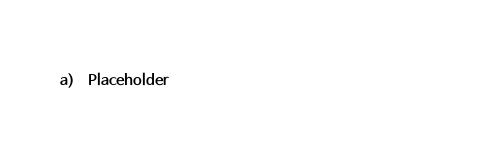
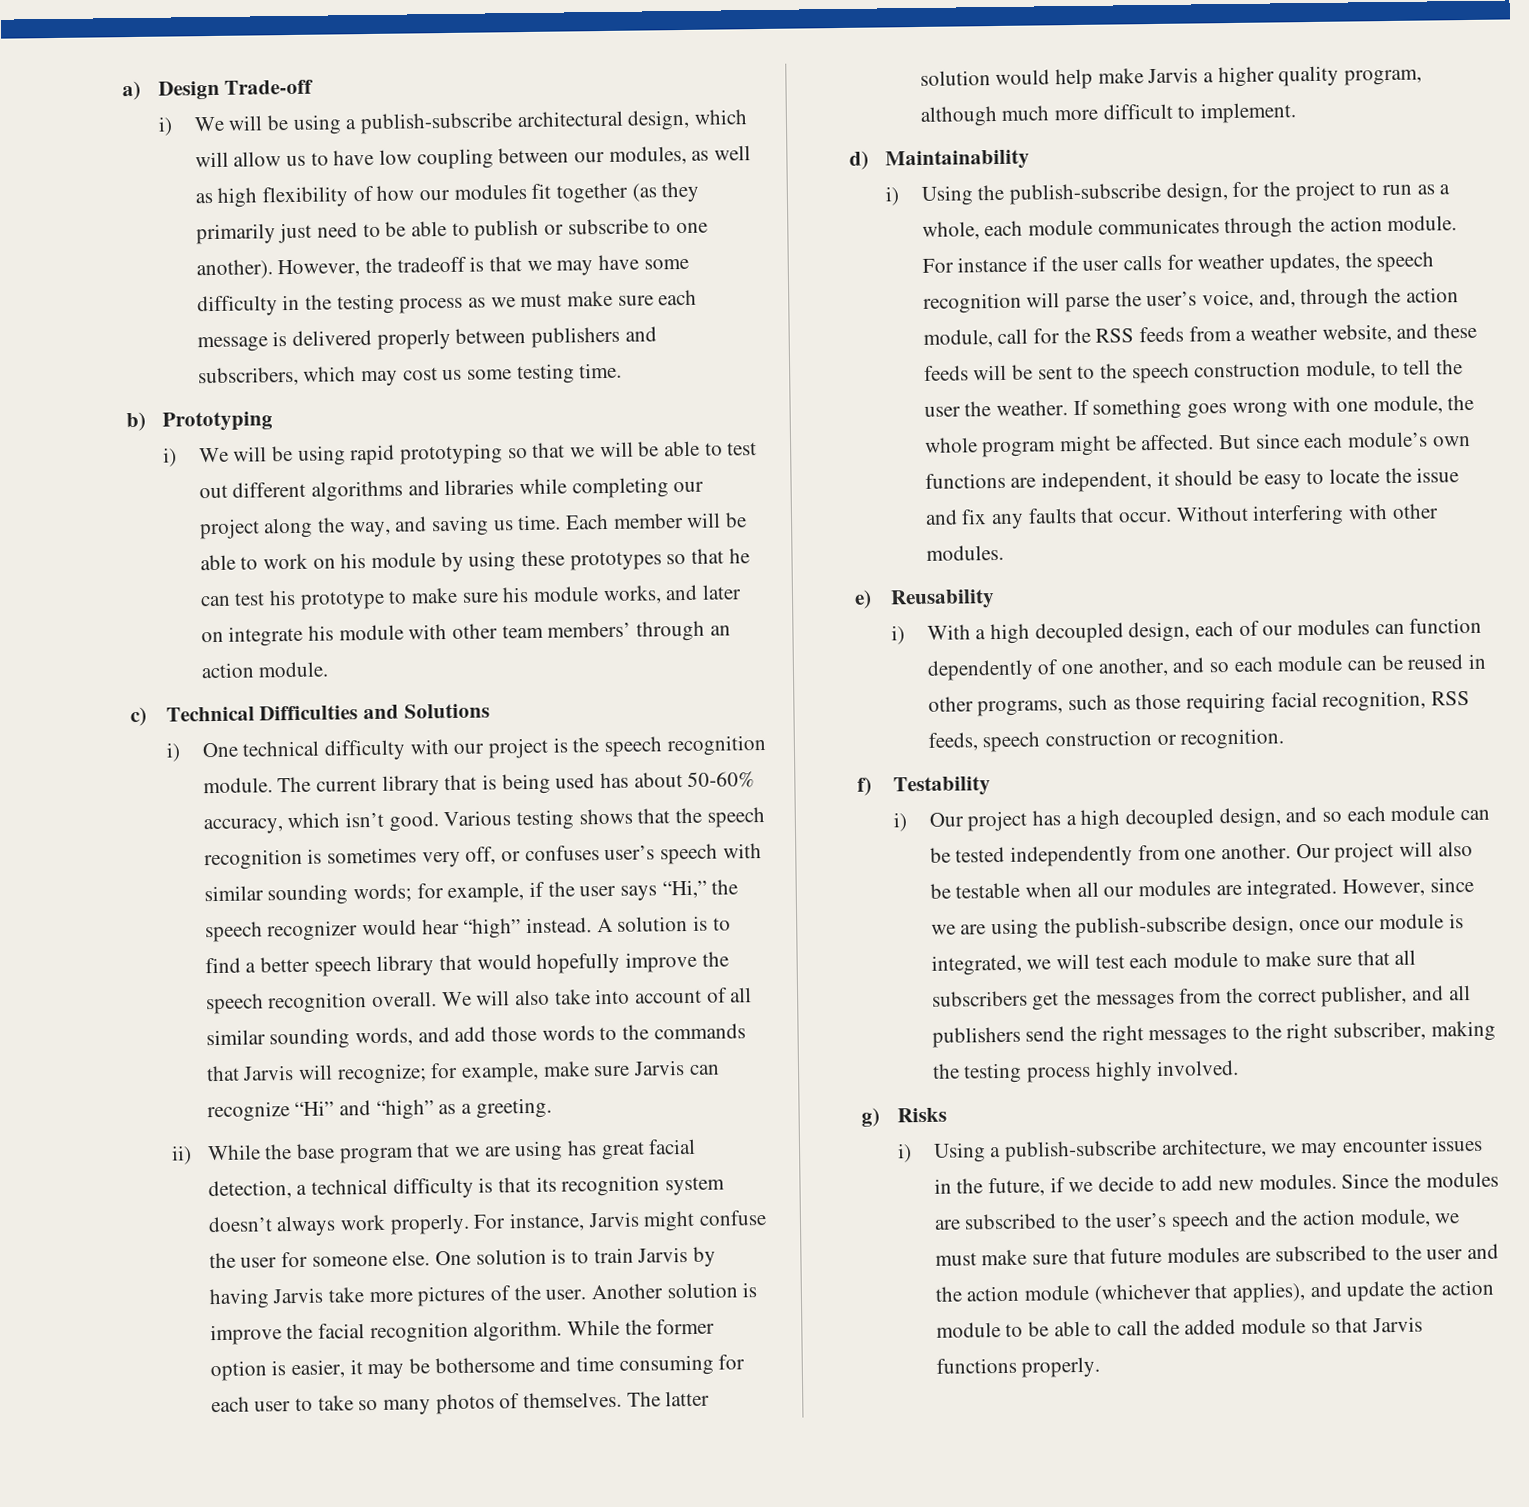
- a) Placeholder
+ a) Design Trade-off
+ i) We will be using a publish-subscribe architectural design, which will allow us to have low coupling between our modules, as well as high flexibility of how our modules fit together (as they primarily just need to be able to publish or subscribe to one another). However, the tradeoff is that we may have some difficulty in the testing process as we must make sure each message is delivered properly between publishers and subscribers, which may cost us some testing time.
+ b) Prototyping
+ i) We will be using rapid prototyping so that we will be able to test out different algorithms and libraries while completing our project along the way, and saving us time. Each member will be able to work on his module by using these prototypes so that he can test his prototype to make sure his module works, and later on integrate his module with other team members’ through an action module.
+ c) Technical Difficulties and Solutions
+ i) One technical difficulty with our project is the speech recognition module. The current library that is being used has about 50-60% accuracy, which isn’t good. Various testing shows that the speech recognition is sometimes very off, or confuses user’s speech with similar sounding words; for example, if the user says “Hi,” the speech recognizer would hear “high” instead. A solution is to find a better speech library that would hopefully improve the speech recognition overall. We will also take into account of all similar sounding words, and add those words to the commands that Jarvis will recognize; for example, make sure Jarvis can recognize “Hi” and “high” as a greeting.
+ ii) While the base program that we are using has great facial detection, a technical difficulty is that its recognition system doesn’t always work properly. For instance, Jarvis might confuse the user for someone else. One solution is to train Jarvis by having Jarvis take more pictures of the user. Another solution is improve the facial recognition algorithm. While the former option is easier, it may be bothersome and time consuming for each user to take so many photos of themselves. The latter solution would help make Jarvis a higher quality program, although much more difficult to implement.
+ d) Maintainability
+ i) Using the publish-subscribe design, for the project to run as a whole, each module communicates through the action module. For instance if the user calls for weather updates, the speech recognition will parse the user’s voice, and, through the action module, call for the RSS feeds from a weather website, and these feeds will be sent to the speech construction module, to tell the user the weather. If something goes wrong with one module, the whole program might be affected. But since each module’s own functions are independent, it should be easy to locate the issue and fix any faults that occur. Without interfering with other modules.
+ e) Reusability
+ i) With a high decoupled design, each of our modules can function dependently of one another, and so each module can be reused in other programs, such as those requiring facial recognition, RSS feeds, speech construction or recognition.
+ f) Testability
+ i) Our project has a high decoupled design, and so each module can be tested independently from one another. Our project will also be testable when all our modules are integrated. However, since we are using the publish-subscribe design, once our module is integrated, we will test each module to make sure that all subscribers get the messages from the correct publisher, and all publishers send the right messages to the right subscriber, making the testing process highly involved.
+ g) Risks
+ i) Using a publish-subscribe architecture, we may encounter issues in the future, if we decide to add new modules. Since the modules are subscribed to the user’s speech and the action module, we must make sure that future modules are subscribed to the user and the action module (whichever that applies), and update the action module to be able to call the added module so that Jarvis functions properly.

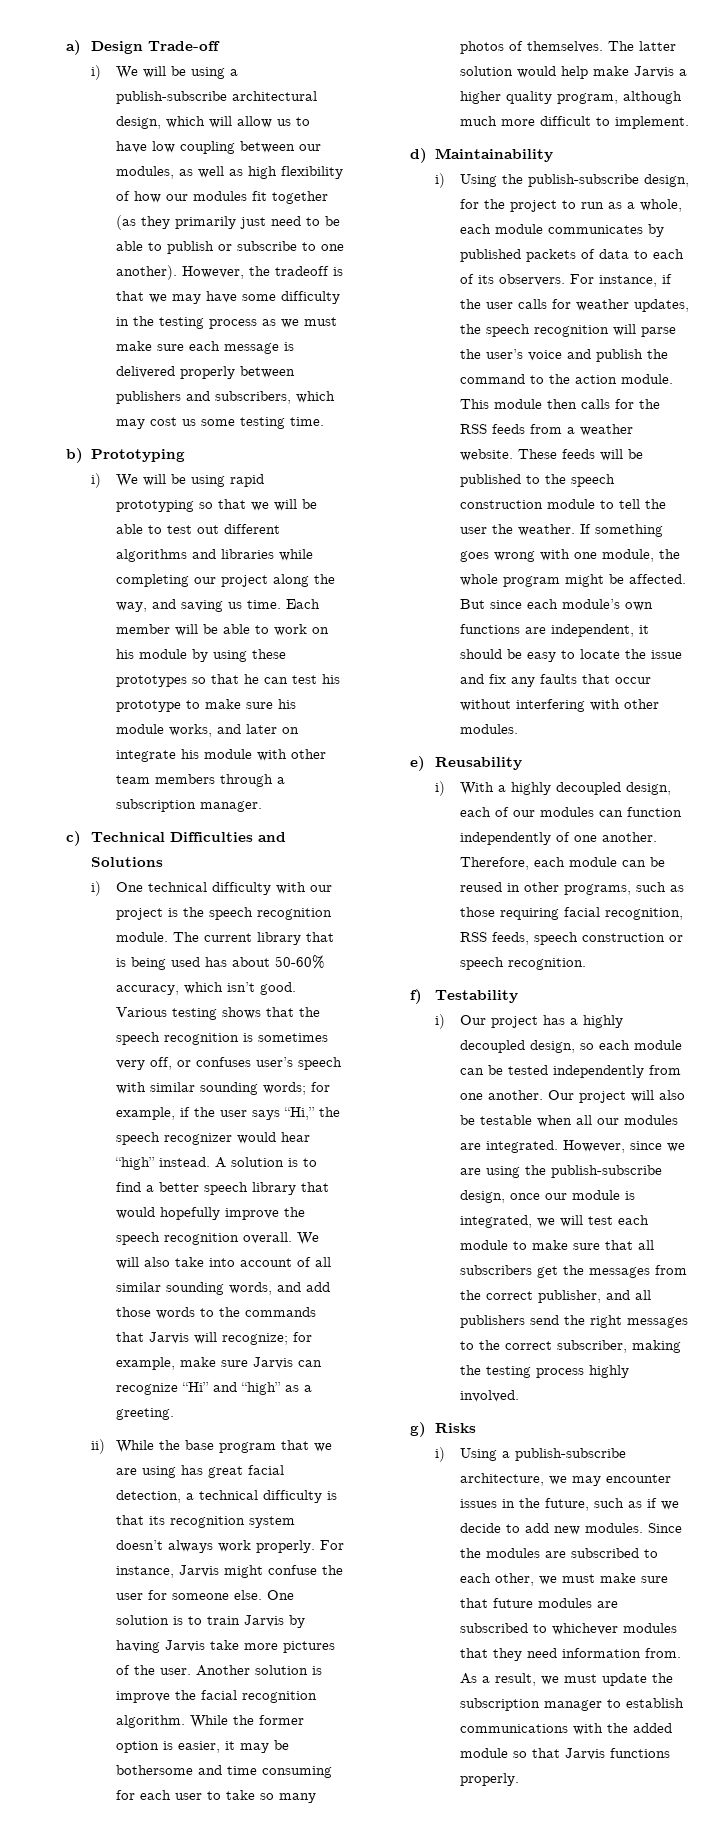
- Each member will be able to work on his module by using these prototypes so that he can test his prototype to make sure his module works, and later on integrate his module with other team members’ through an action module.
+ Each member will be able to work on his module by using these prototypes so that he can test his prototype to make sure his module works, and later on integrate his module with other team members through a subscription manager.
- i) Using the publish-subscribe design, for the project to run as a whole, each module communicates through the action module. For instance if the user calls for weather updates, the speech recognition will parse the user’s voice, and, through the action module, call for the RSS feeds from a weather website, and these feeds will be sent to the speech construction module, to tell the user the weather.
+ i) Using the publish-subscribe design, for the project to run as a whole, each module communicates by published packets of data to each of its observers. For instance, if the user calls for weather updates, the speech recognition will parse the user’s voice and publish the command to the action module. This module then calls for the RSS feeds from a weather website. These feeds will be published to the speech construction module to tell the user the weather.
- But since each module’s own functions are independent, it should be easy to locate the issue and fix any faults that occur. Without interfering with other modules.
+ But since each module’s own functions are independent, it should be easy to locate the issue and fix any faults that occur without interfering with other modules.
- i) With a high decoupled design, each of our modules can function dependently of one another, and so each module can be reused in other programs, such as those requiring facial recognition, RSS feeds, speech construction or recognition.
+ i) With a highly decoupled design, each of our modules can function independently of one another. Therefore, each module can be reused in other programs, such as those requiring facial recognition, RSS feeds, speech construction or speech recognition.
- i) Our project has a high decoupled design, and so each module can be tested independently from one another.
+ i) Our project has a highly decoupled design, so each module can be tested independently from one another.
- However, since we are using the publish-subscribe design, once our module is integrated, we will test each module to make sure that all subscribers get the messages from the correct publisher, and all publishers send the right messages to the right subscriber, making the testing process highly involved.
+ However, since we are using the publish-subscribe design, once our module is integrated, we will test each module to make sure that all subscribers get the messages from the correct publisher, and all publishers send the right messages to the correct subscriber, making the testing process highly involved.
- i) Using a publish-subscribe architecture, we may encounter issues in the future, if we decide to add new modules.
+ i) Using a publish-subscribe architecture, we may encounter issues in the future, such as if we decide to add new modules.
- Since the modules are subscribed to the user’s speech and the action module, we must make sure that future modules are subscribed to the user and the action module (whichever that applies), and update the action module to be able to call the added module so that Jarvis functions properly.
+ Since the modules are subscribed to each other, we must make sure that future modules are subscribed to whichever modules that they need information from. As a result, we must update the subscription manager to establish communications with the added module so that Jarvis functions properly.

